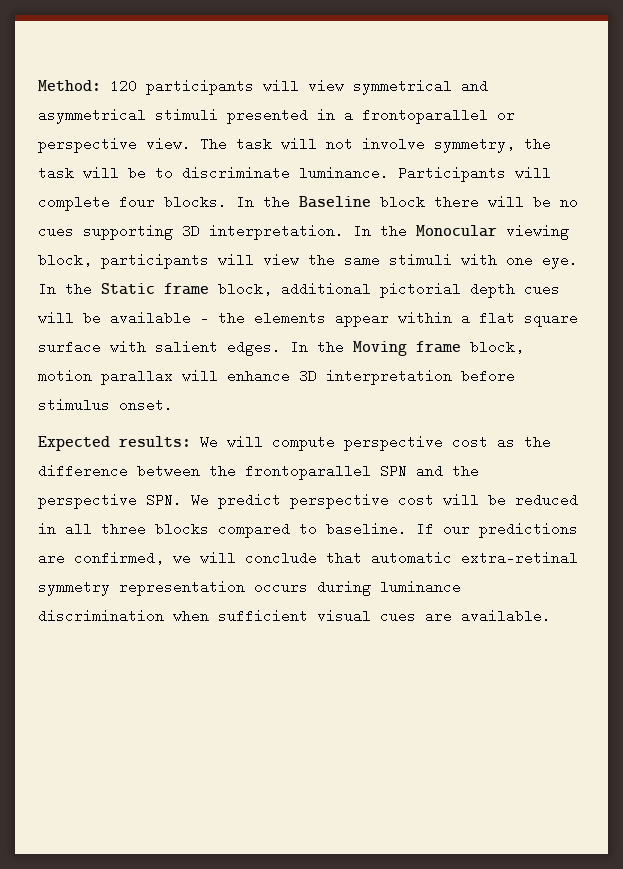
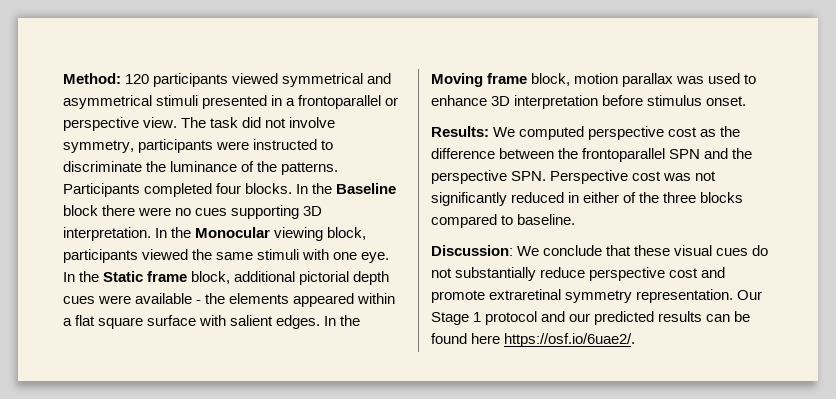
- Method: 120 participants will view symmetrical and asymmetrical stimuli presented in a frontoparallel or perspective view.
+ Method: 120 participants viewed symmetrical and asymmetrical stimuli presented in a frontoparallel or perspective view.
- The task will not involve symmetry, the task will be to discriminate luminance. Participants will complete four blocks.
+ The task did not involve symmetry, participants were instructed to discriminate the luminance of the patterns. Participants completed four blocks.
- In the Baseline block there will be no cues supporting 3D interpretation.
+ In the Baseline block there were no cues supporting 3D interpretation.
- In the Monocular viewing block, participants will view the same stimuli with one eye.
+ In the Monocular viewing block, participants viewed the same stimuli with one eye.
- In the Static frame block, additional pictorial depth cues will be available - the elements appear within a flat square surface with salient edges.
+ In the Static frame block, additional pictorial depth cues were available - the elements appeared within a flat square surface with salient edges.
- In the Moving frame block, motion parallax will enhance 3D interpretation before stimulus onset.
+ In the Moving frame block, motion parallax was used to enhance 3D interpretation before stimulus onset.
- Expected results: We will compute perspective cost as the difference between the frontoparallel SPN and the perspective SPN. We predict perspective cost will be reduced in all three blocks compared to baseline. If our predictions are confirmed, we will conclude that automatic extra-retinal symmetry representation occurs during luminance discrimination when sufficient visual cues are available.
+ Results: We computed perspective cost as the difference between the frontoparallel SPN and the perspective SPN. Perspective cost was not significantly reduced in either of the three blocks compared to baseline.
+ Discussion: We conclude that these visual cues do not substantially reduce perspective cost and promote extraretinal symmetry representation. Our Stage 1 protocol and our predicted results can be found here https://osf.io/6uae2/.

